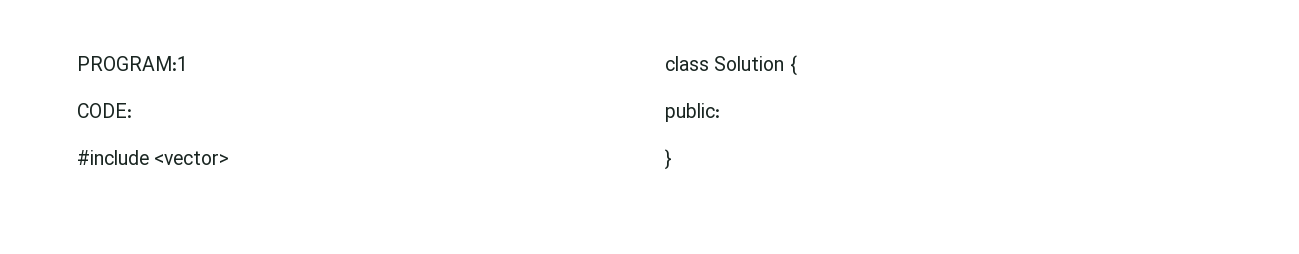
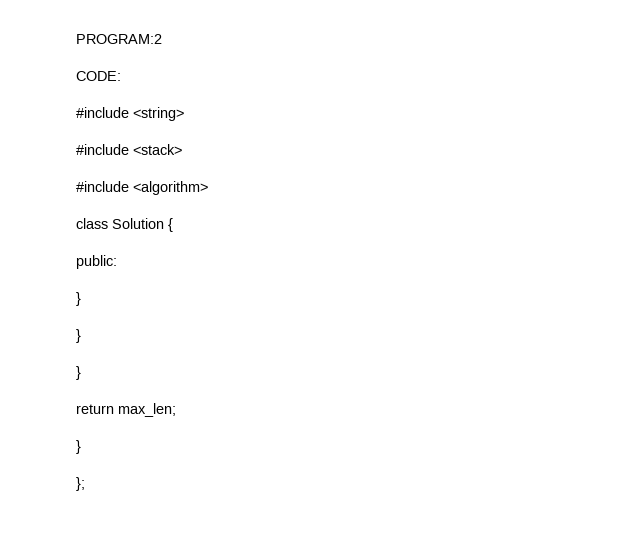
- PROGRAM:1
+ PROGRAM:2
- #include <vector>
+ #include <string>
+ #include <stack>
+ #include <algorithm>
  public:
  }
+ }
+ }
+ return max_len;
+ }
+ };

